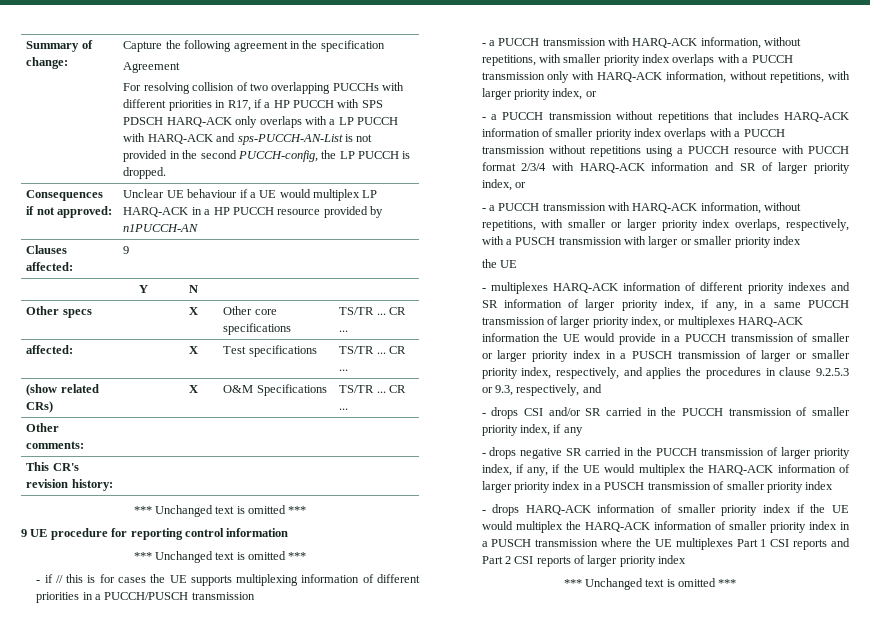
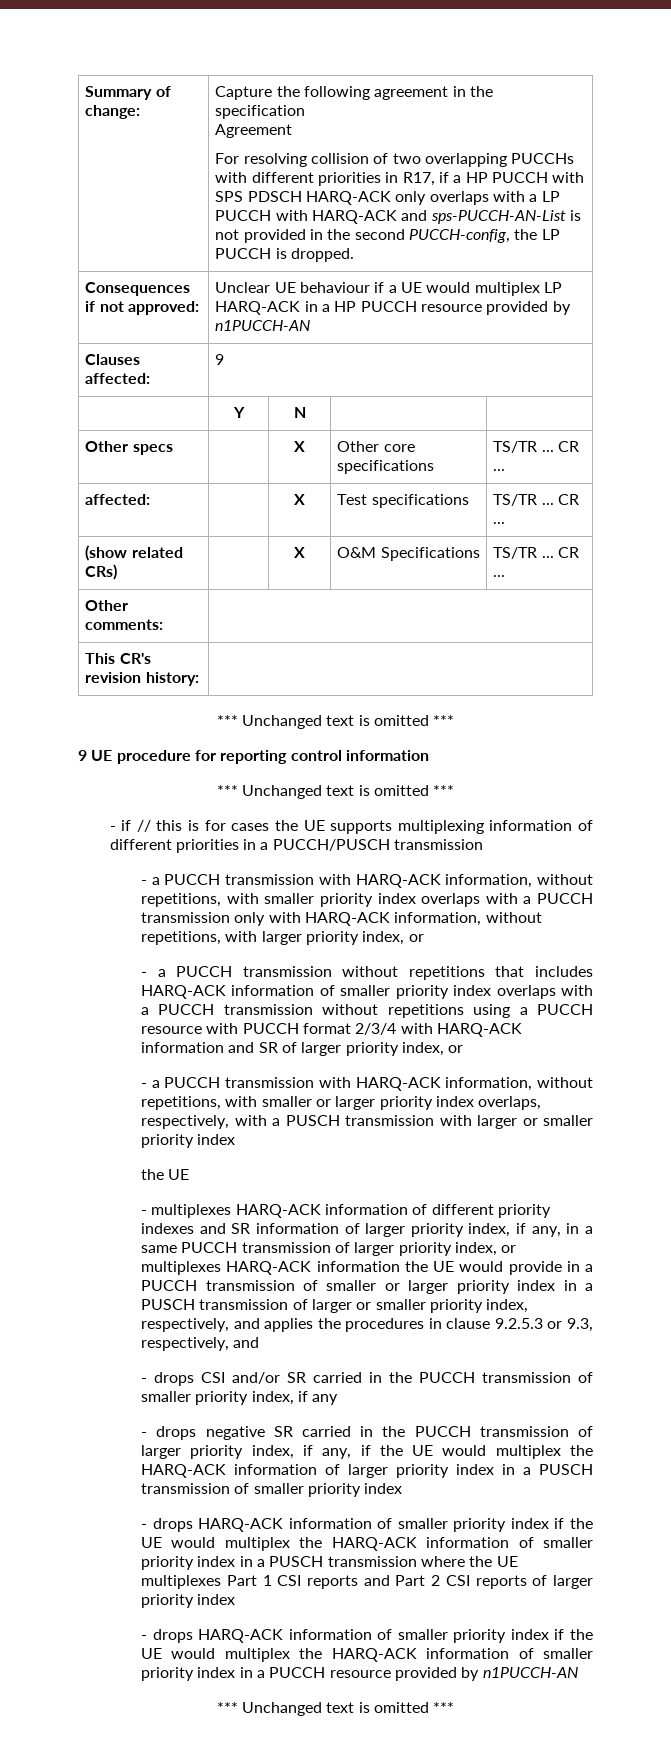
+ - drops HARQ-ACK information of smaller priority index if the UE would multiplex the HARQ-ACK information of smaller priority index in a PUCCH resource provided by n1PUCCH-AN

